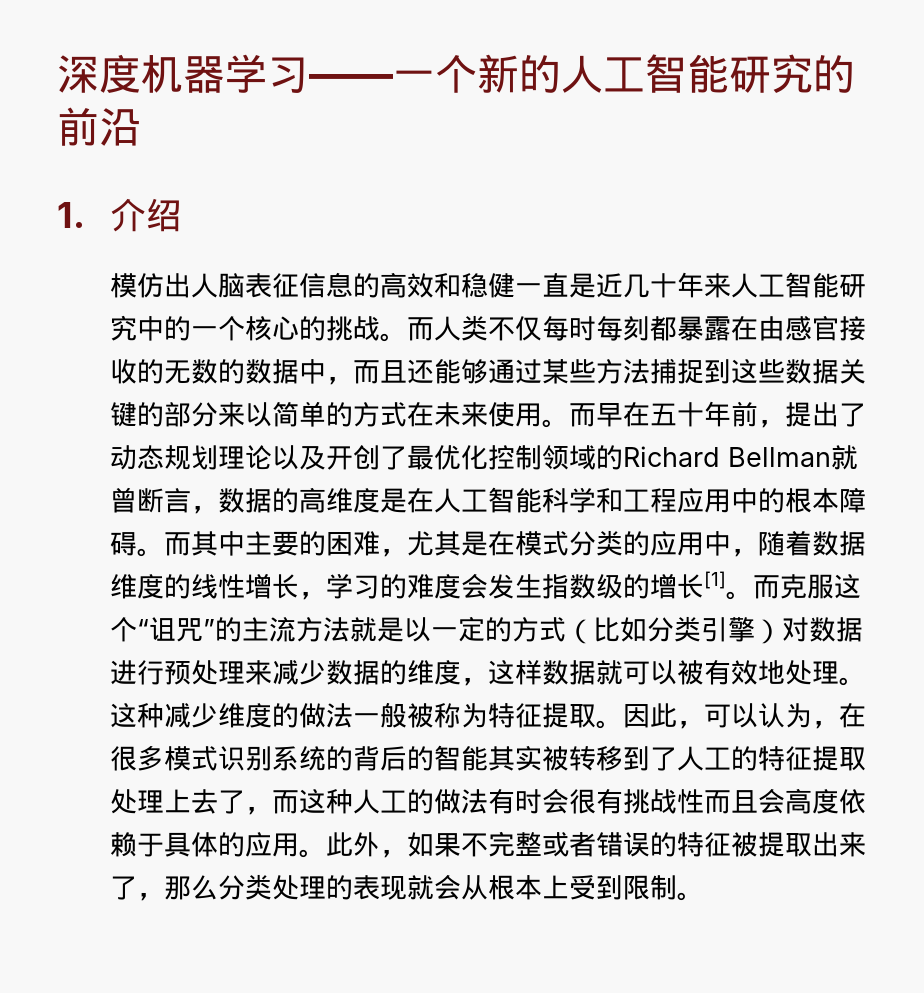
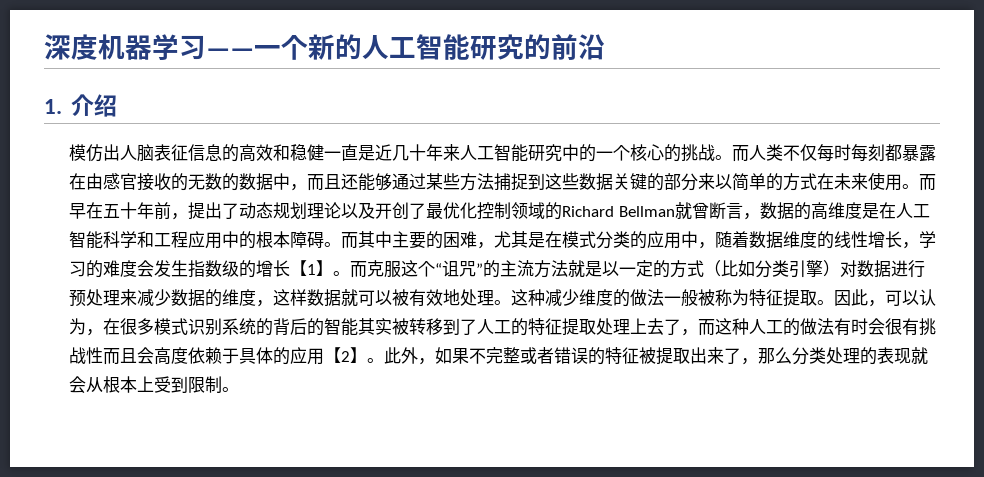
- 而其中主要的困难，尤其是在模式分类的应用中，随着数据维度的线性增长，学习的难度会发生指数级的增长[1]。
+ 而其中主要的困难，尤其是在模式分类的应用中，随着数据维度的线性增长，学习的难度会发生指数级的增长【1】。
- 因此，可以认为，在很多模式识别系统的背后的智能其实被转移到了人工的特征提取处理上去了，而这种人工的做法有时会很有挑战性而且会高度依赖于具体的应用。
+ 因此，可以认为，在很多模式识别系统的背后的智能其实被转移到了人工的特征提取处理上去了，而这种人工的做法有时会很有挑战性而且会高度依赖于具体的应用【2】。

